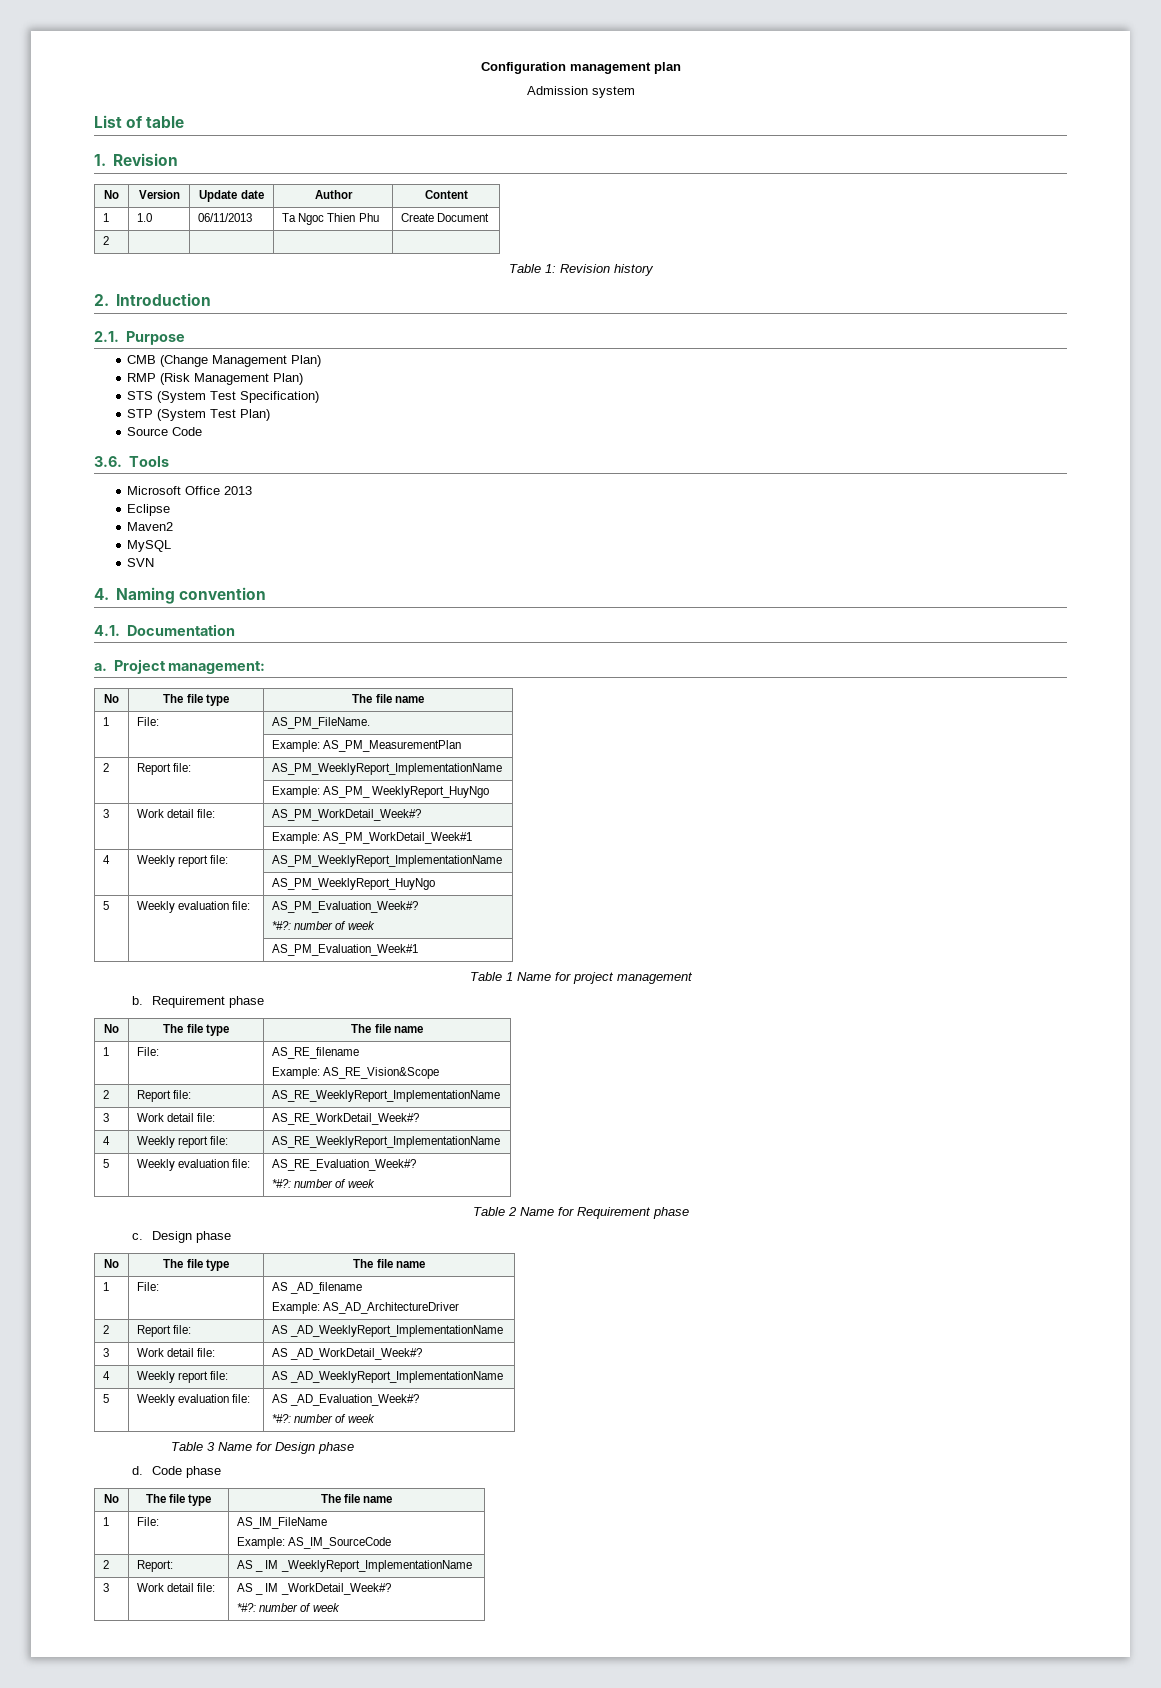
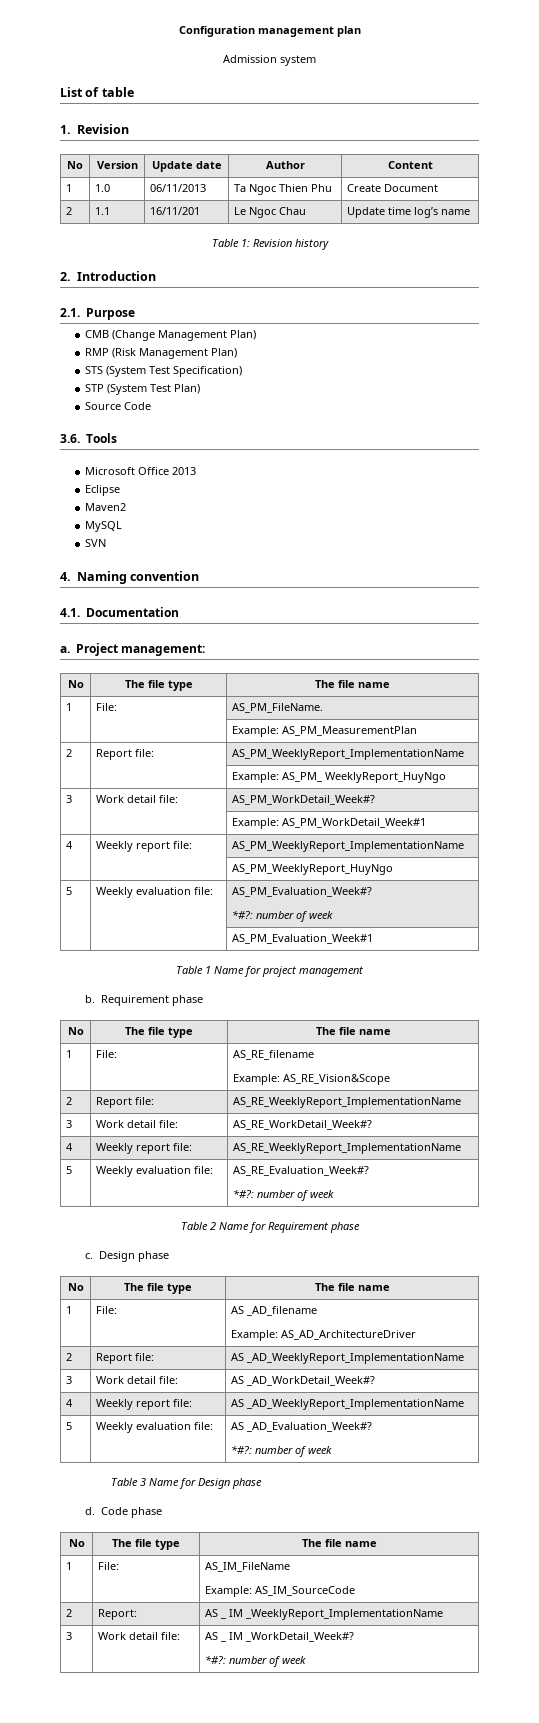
- 2 | | | |
+ 2 | 1.1 | 16/11/201 | Le Ngoc Chau | Update time log’s name

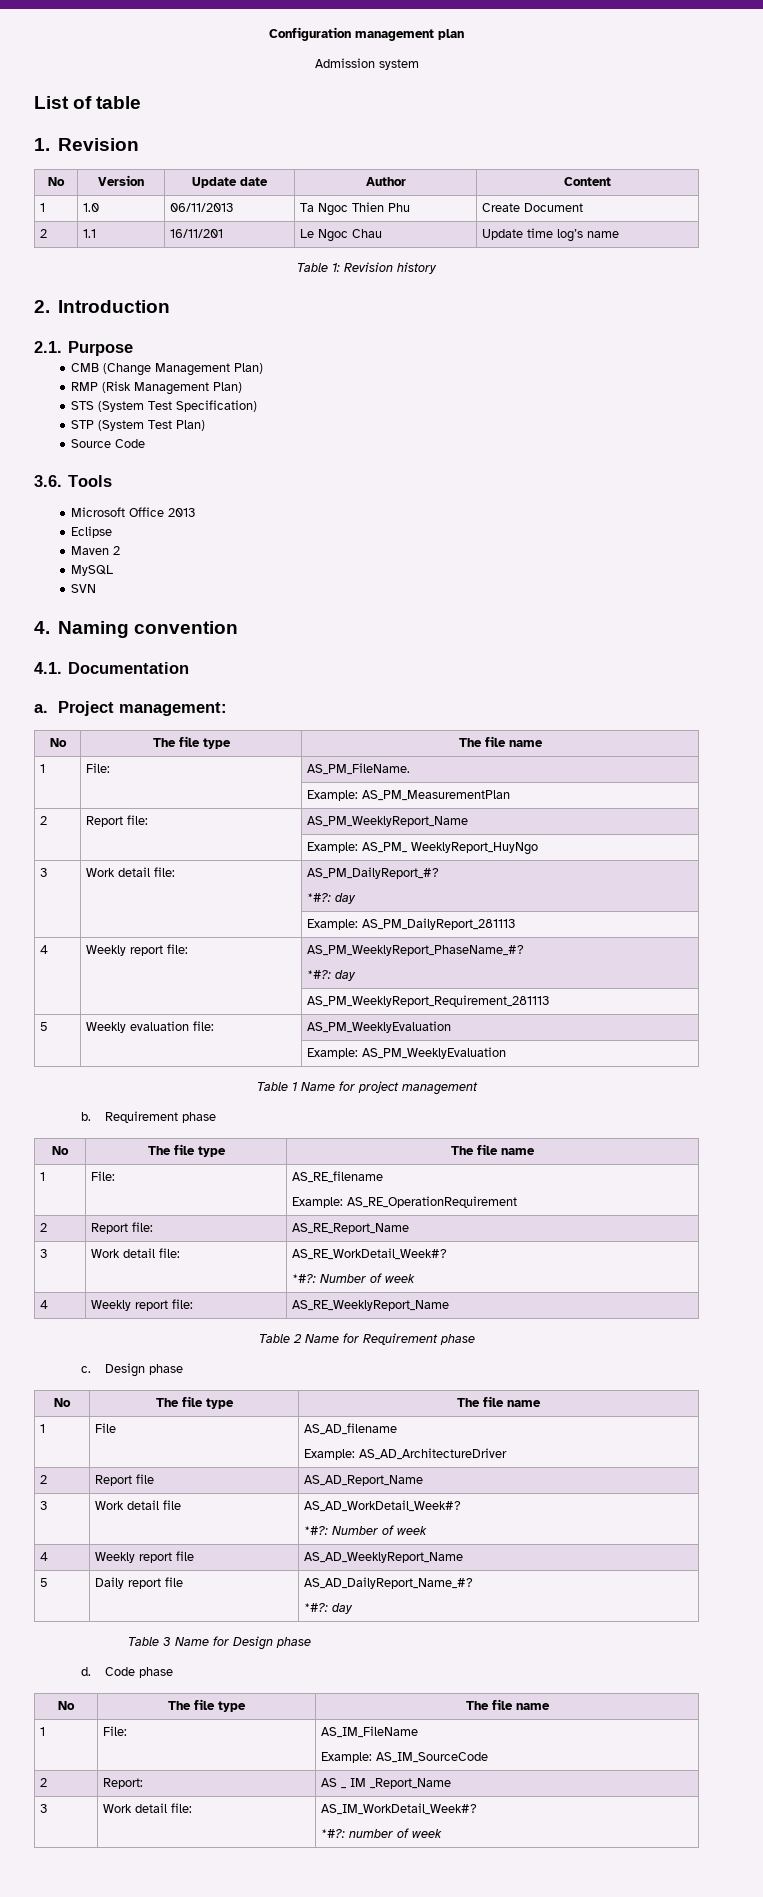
- Maven2
+ Maven 2
- 2 | Report file: | AS_PM_WeeklyReport_ImplementationName
+ 2 | Report file: | AS_PM_WeeklyReport_Name
- 3 | Work detail file: | AS_PM_WorkDetail_Week#?
- | | Example: AS_PM_WorkDetail_Week#1
- 4 | Weekly report file: | AS_PM_WeeklyReport_ImplementationName
- | | AS_PM_WeeklyReport_HuyNgo
- 5 | Weekly evaluation file: | AS_PM_Evaluation_Week#?
- *#?: number of week
- | | AS_PM_Evaluation_Week#1
+ 3 | Work detail file: | AS_PM_DailyReport_#?
+ *#?: day
+ | | Example: AS_PM_DailyReport_281113
+ 4 | Weekly report file: | AS_PM_WeeklyReport_PhaseName_#?
+ *#?: day
+ | | AS_PM_WeeklyReport_Requirement_281113
+ 5 | Weekly evaluation file: | AS_PM_WeeklyEvaluation
+ | | Example: AS_PM_WeeklyEvaluation
  1 | File: | AS_RE_filename
- Example: AS_RE_Vision&Scope
- 2 | Report file: | AS_RE_WeeklyReport_ImplementationName
+ Example: AS_RE_OperationRequirement
+ 2 | Report file: | AS_RE_Report_Name
  3 | Work detail file: | AS_RE_WorkDetail_Week#?
- 4 | Weekly report file: | AS_RE_WeeklyReport_ImplementationName
- 5 | Weekly evaluation file: | AS_RE_Evaluation_Week#?
- *#?: number of week
+ *#?: Number of week
+ 4 | Weekly report file: | AS_RE_WeeklyReport_Name
- 1 | File: | AS _AD_filename
+ 1 | File | AS_AD_filename
- 2 | Report file: | AS _AD_WeeklyReport_ImplementationName
- 3 | Work detail file: | AS _AD_WorkDetail_Week#?
- 4 | Weekly report file: | AS _AD_WeeklyReport_ImplementationName
- 5 | Weekly evaluation file: | AS _AD_Evaluation_Week#?
- *#?: number of week
+ 2 | Report file | AS_AD_Report_Name
+ 3 | Work detail file | AS_AD_WorkDetail_Week#?
+ *#?: Number of week
+ 4 | Weekly report file | AS_AD_WeeklyReport_Name
+ 5 | Daily report file | AS_AD_DailyReport_Name_#?
+ *#?: day
- 2 | Report: | AS _ IM _WeeklyReport_ImplementationName
- 3 | Work detail file: | AS _ IM _WorkDetail_Week#?
+ 2 | Report: | AS _ IM _Report_Name
+ 3 | Work detail file: | AS_IM_WorkDetail_Week#?

